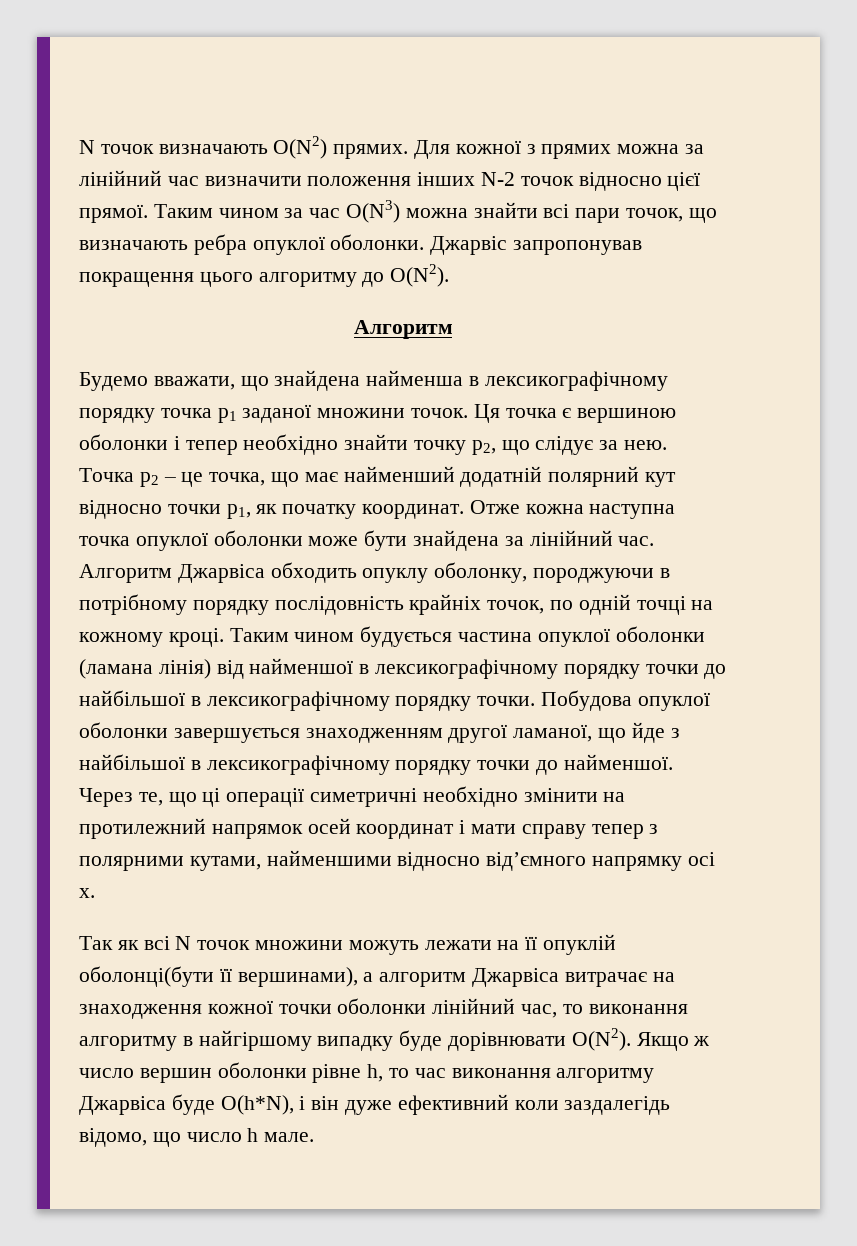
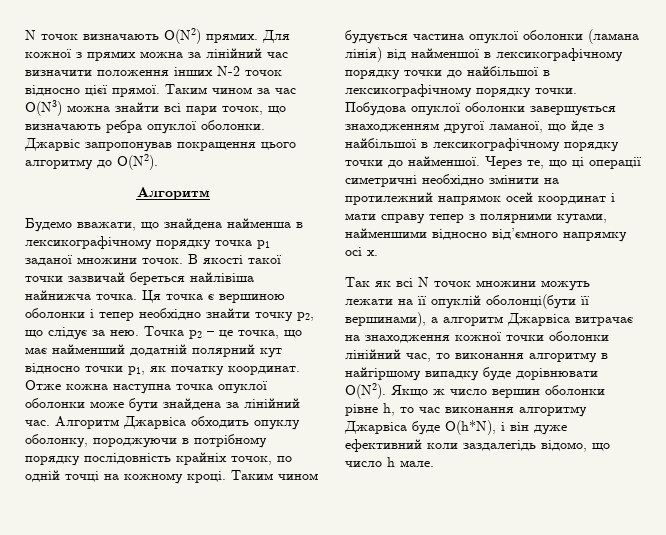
+ В якості такої точки зазвичай береться найлівіша найнижча точка.

